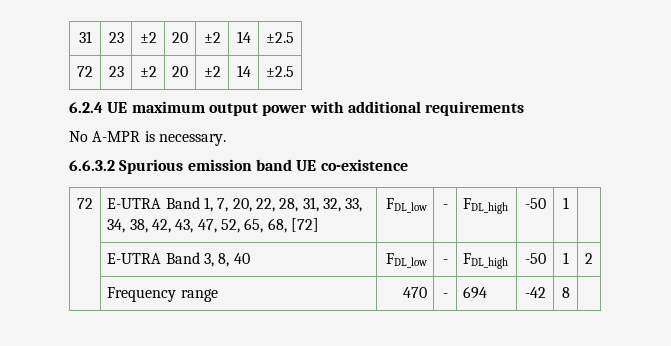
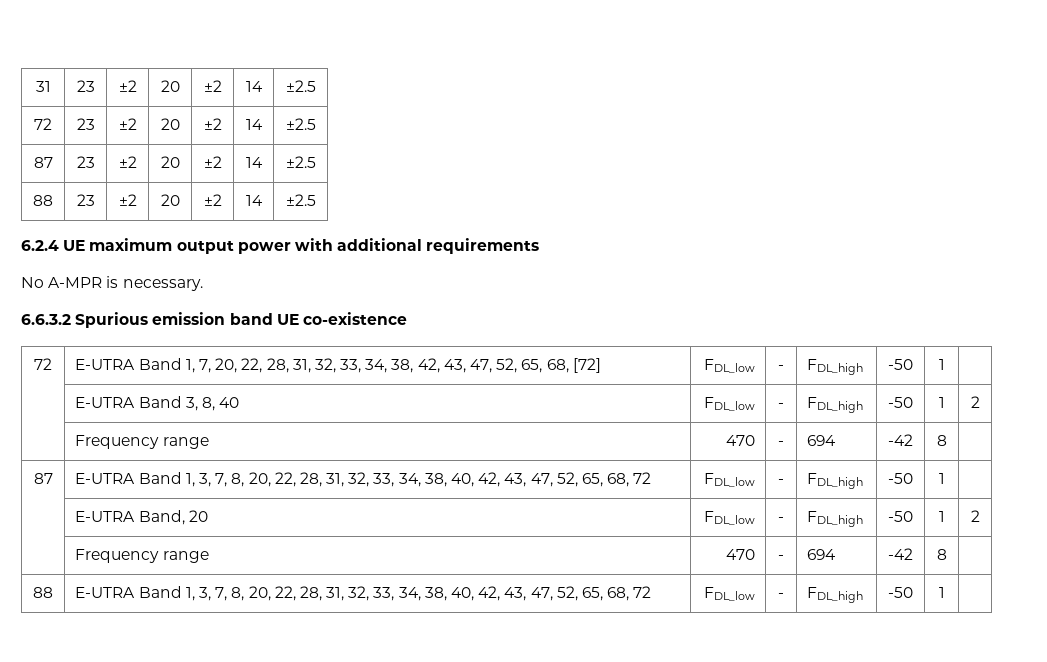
+ 87 | 23 | ±2 | 20 | ±2 | 14 | ±2.5
+ 88 | 23 | ±2 | 20 | ±2 | 14 | ±2.5
+ 87 | E-UTRA Band 1, 3, 7, 8, 20, 22, 28, 31, 32, 33, 34, 38, 40, 42, 43, 47, 52, 65, 68, 72 | FDL_low | - | FDL_high | -50 | 1 |
+ | E-UTRA Band, 20 | FDL_low | - | FDL_high | -50 | 1 | 2
+ | Frequency range | 470 | - | 694 | -42 | 8 |
+ 88 | E-UTRA Band 1, 3, 7, 8, 20, 22, 28, 31, 32, 33, 34, 38, 40, 42, 43, 47, 52, 65, 68, 72 | FDL_low | - | FDL_high | -50 | 1 |

